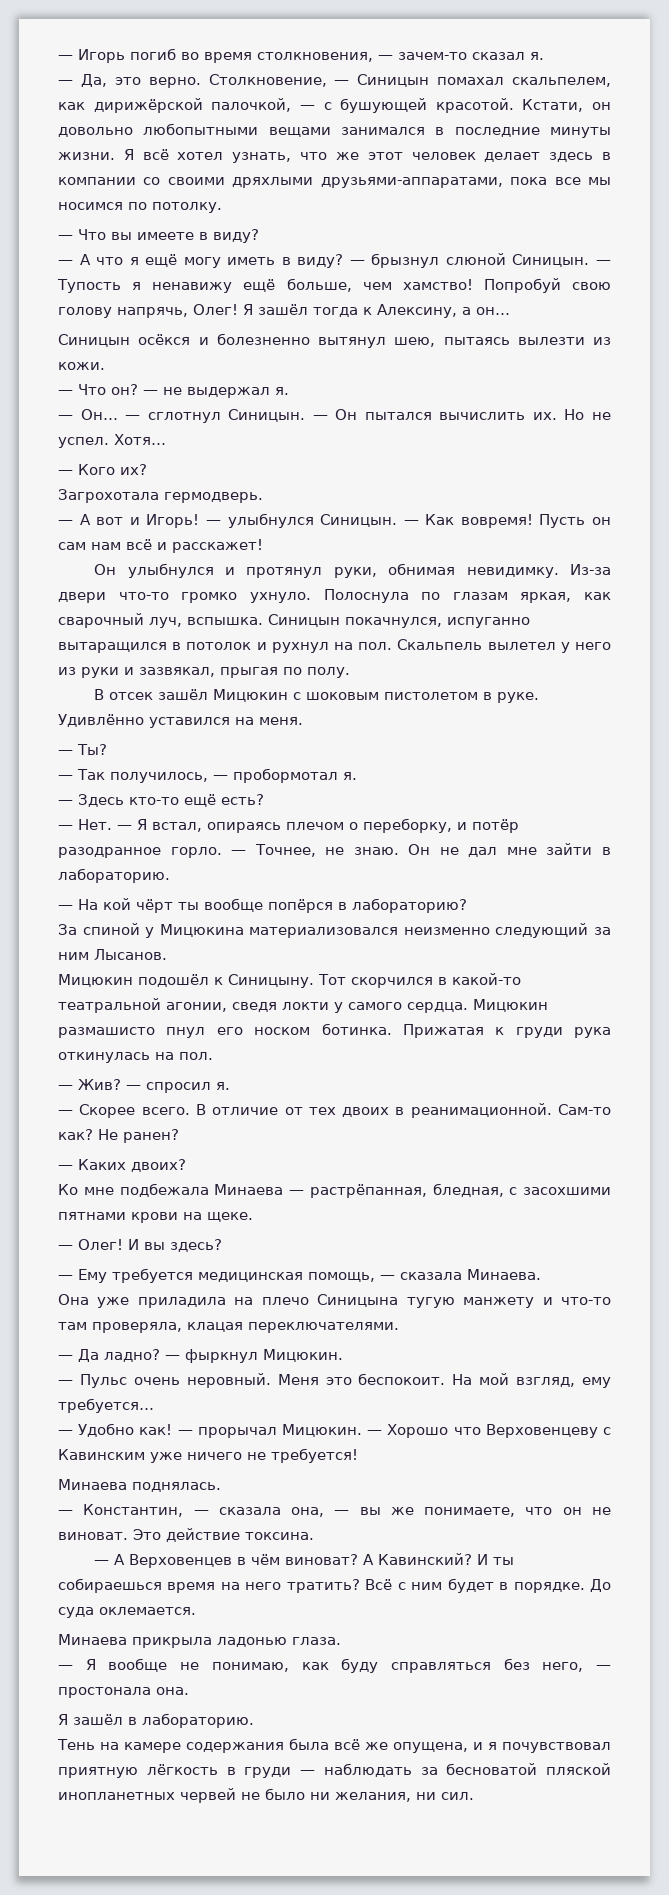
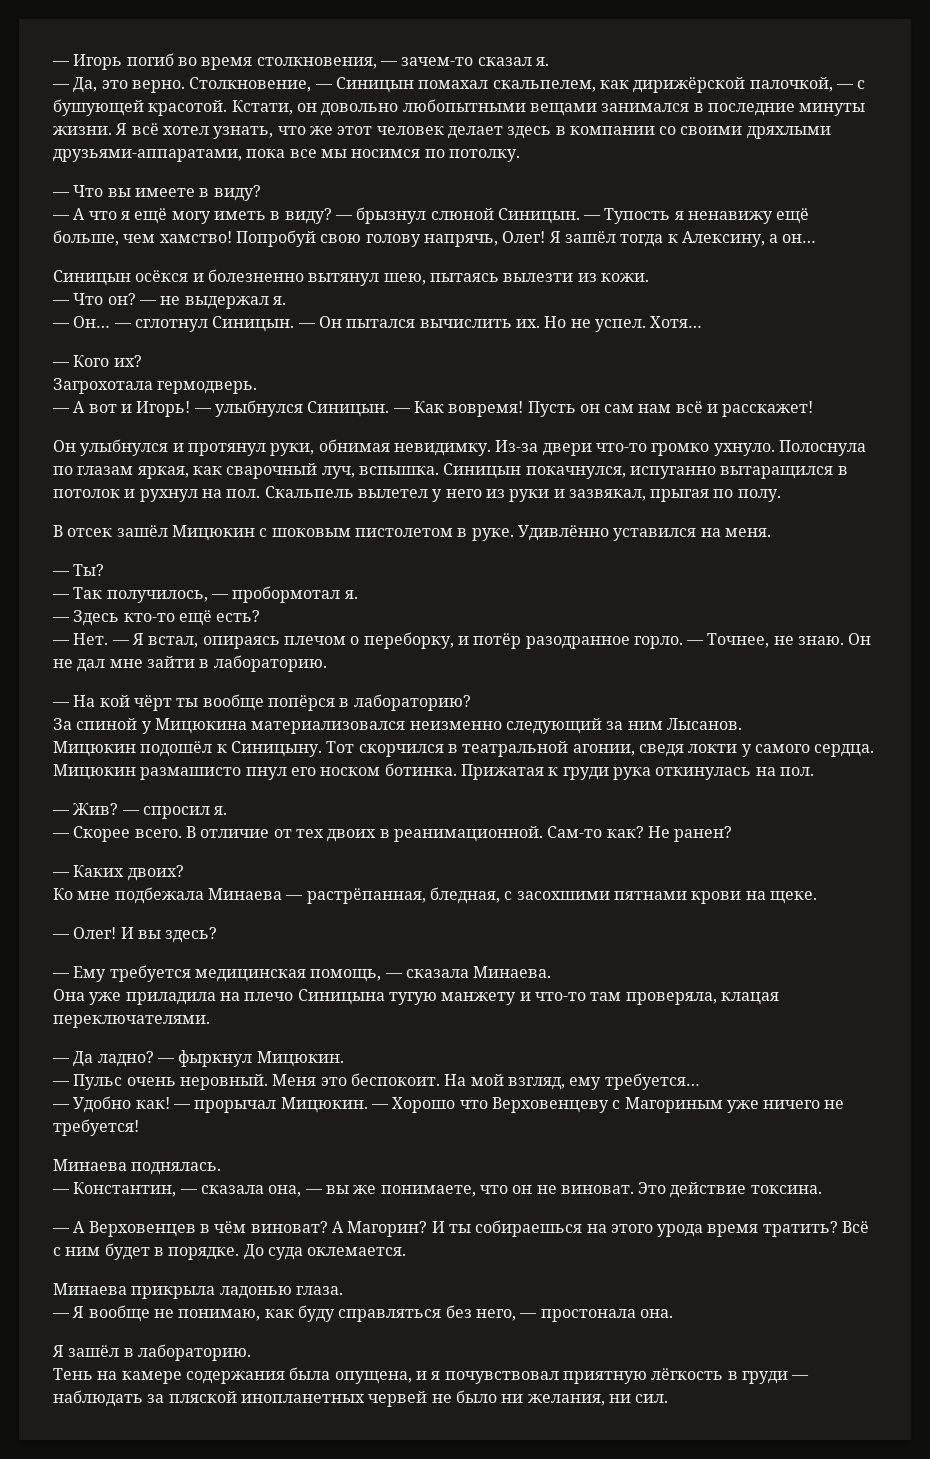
- Тот скорчился в какой-то театральной агонии, сведя локти у самого сердца.
+ Тот скорчился в театральной агонии, сведя локти у самого сердца.
- — Хорошо что Верховенцеву с Кавинским уже ничего не требуется!
+ — Хорошо что Верховенцеву с Магориным уже ничего не требуется!
- А Кавинский?
+ А Магорин?
- И ты собираешься время на него тратить?
+ И ты собираешься на этого урода время тратить?
- Тень на камере содержания была всё же опущена, и я почувствовал приятную лёгкость в груди — наблюдать за бесноватой пляской инопланетных червей не было ни желания, ни сил.
+ Тень на камере содержания была опущена, и я почувствовал приятную лёгкость в груди — наблюдать за пляской инопланетных червей не было ни желания, ни сил.

